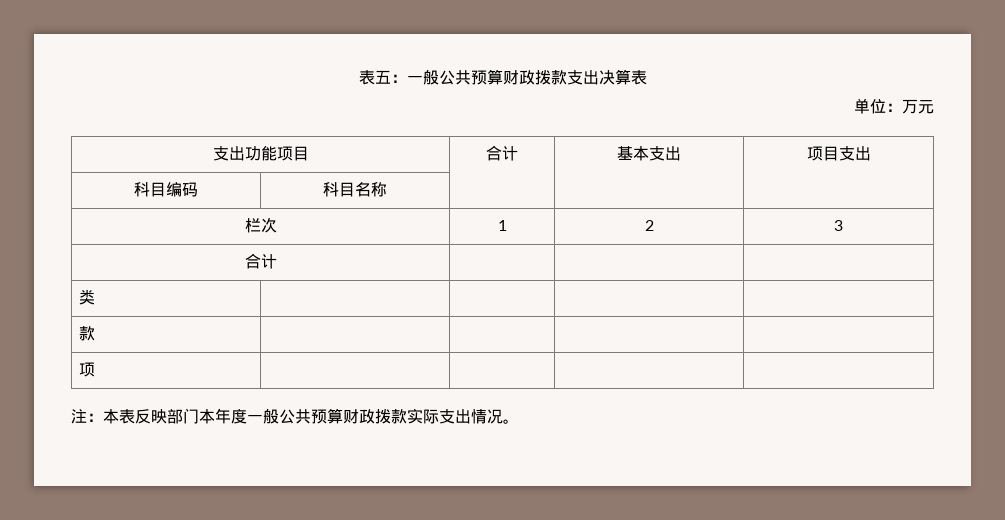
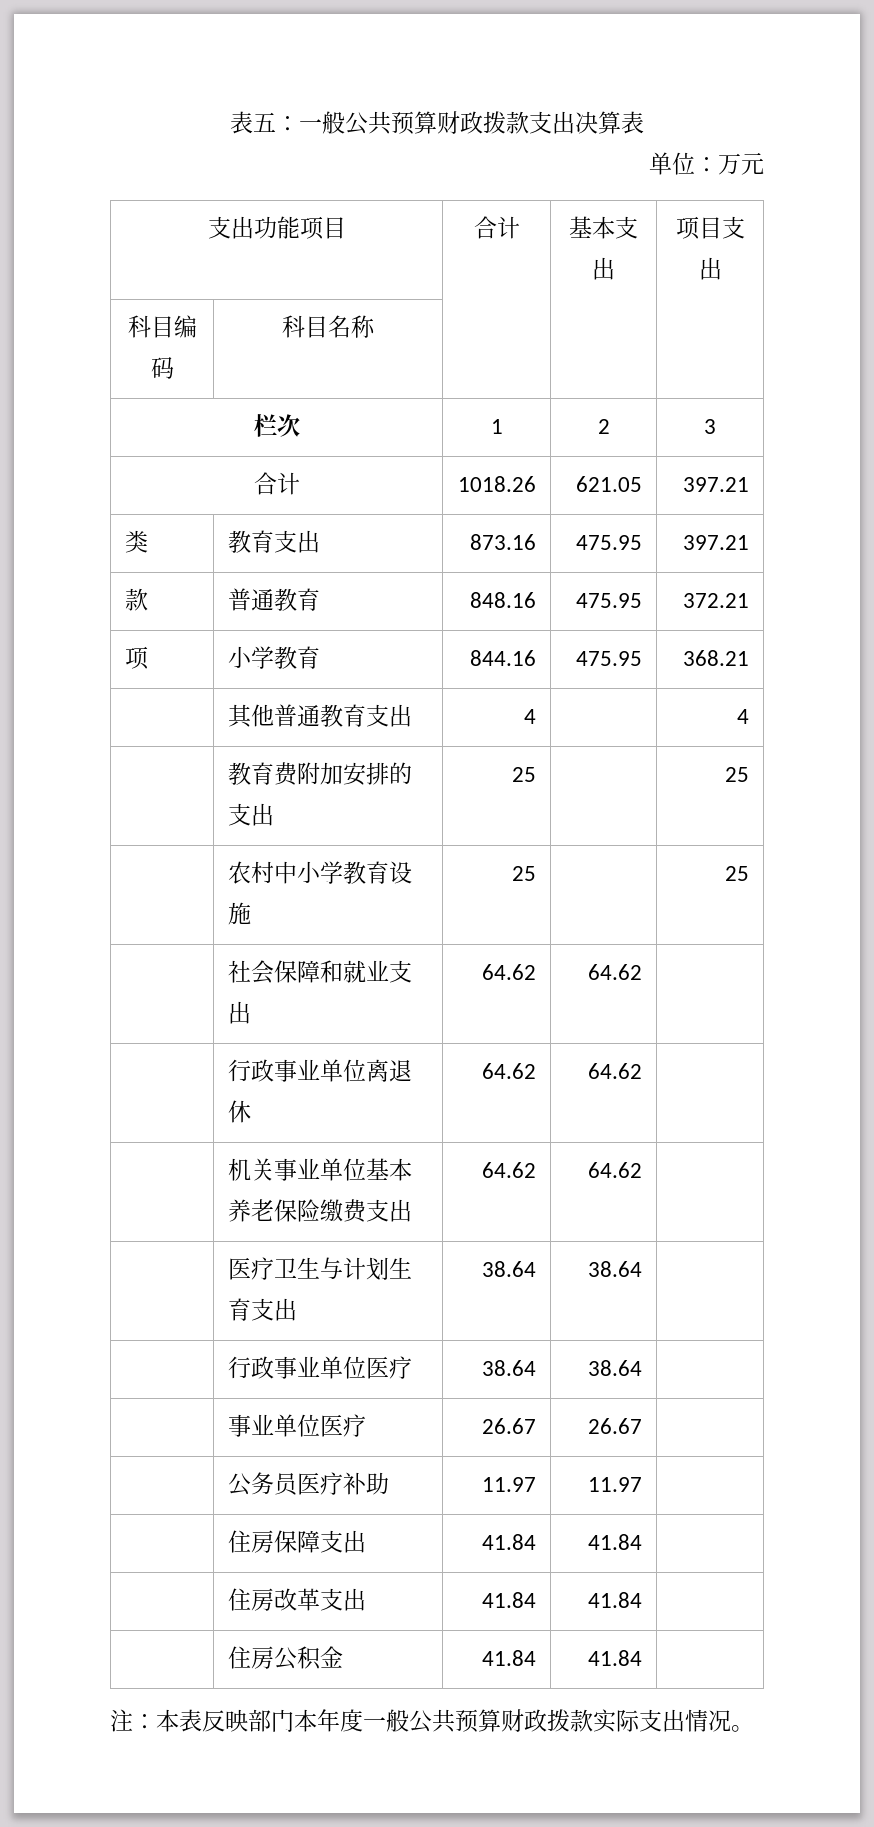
- 合计 | | |
- 类 | | | |
- 款 | | | |
- 项 | | | |
+ 合计 | 1018.26 | 621.05 | 397.21
+ 类 | 教育支出 | 873.16 | 475.95 | 397.21
+ 款 | 普通教育 | 848.16 | 475.95 | 372.21
+ 项 | 小学教育 | 844.16 | 475.95 | 368.21
+ | 其他普通教育支出 | 4 | | 4
+ | 教育费附加安排的支出 | 25 | | 25
+ | 农村中小学教育设施 | 25 | | 25
+ | 社会保障和就业支出 | 64.62 | 64.62 |
+ | 行政事业单位离退休 | 64.62 | 64.62 |
+ | 机关事业单位基本养老保险缴费支出 | 64.62 | 64.62 |
+ | 医疗卫生与计划生育支出 | 38.64 | 38.64 |
+ | 行政事业单位医疗 | 38.64 | 38.64 |
+ | 事业单位医疗 | 26.67 | 26.67 |
+ | 公务员医疗补助 | 11.97 | 11.97 |
+ | 住房保障支出 | 41.84 | 41.84 |
+ | 住房改革支出 | 41.84 | 41.84 |
+ | 住房公积金 | 41.84 | 41.84 |

